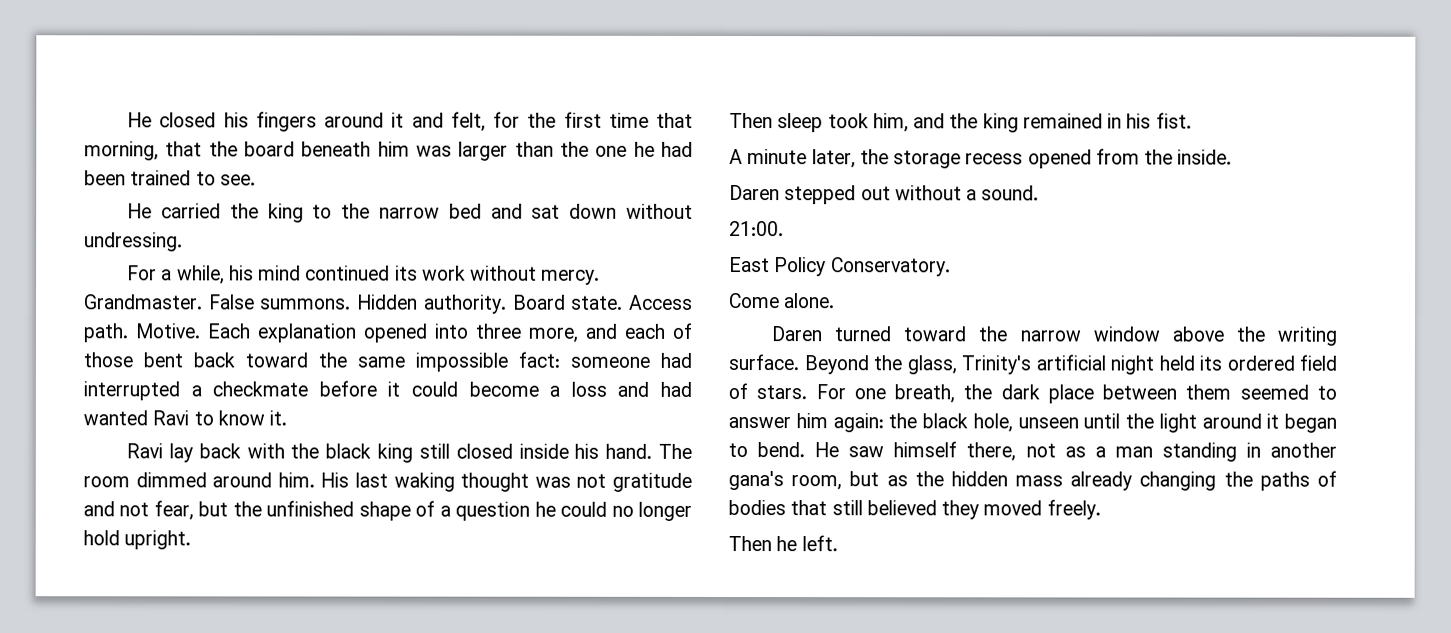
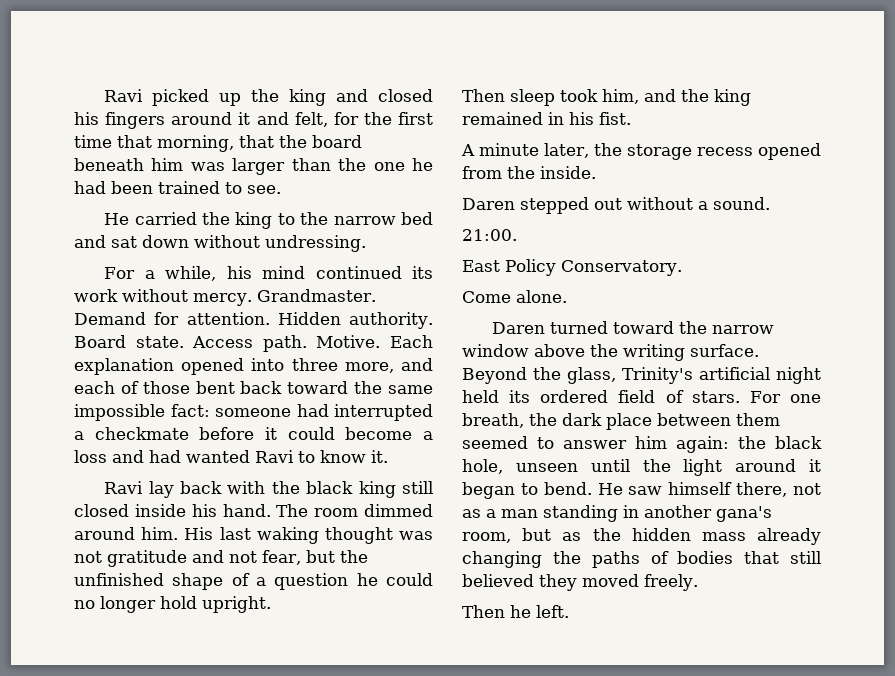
- He closed his fingers around it and felt, for the first time that morning, that the board beneath him was larger than the one he had been trained to see.
+ Ravi picked up the king and closed his fingers around it and felt, for the first time that morning, that the board beneath him was larger than the one he had been trained to see.
- False summons.
+ Demand for attention.

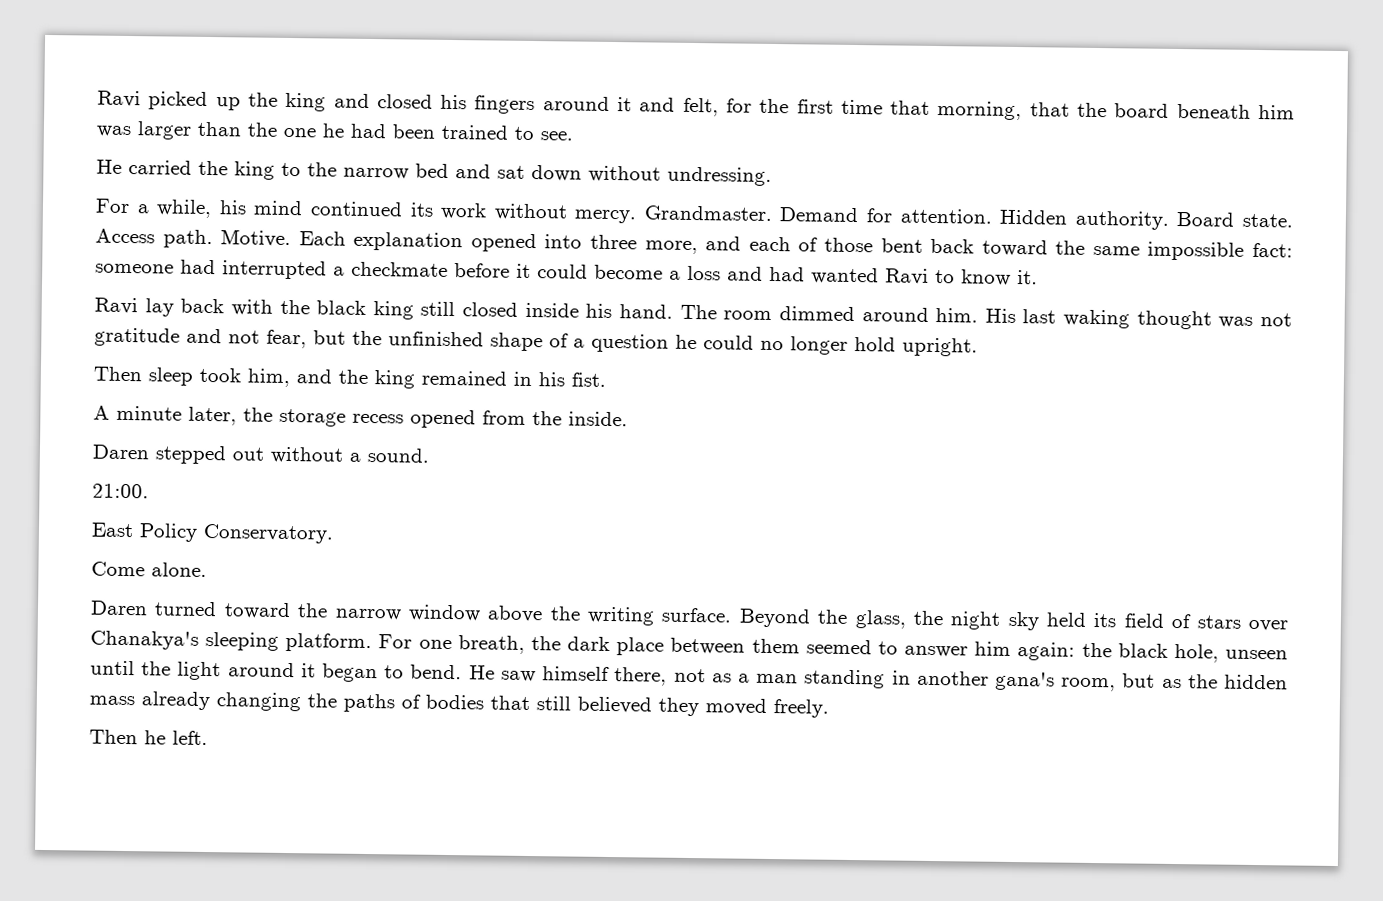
- Beyond the glass, Trinity's artificial night held its ordered field of stars.
+ Beyond the glass, the night sky held its field of stars over Chanakya's sleeping platform.

